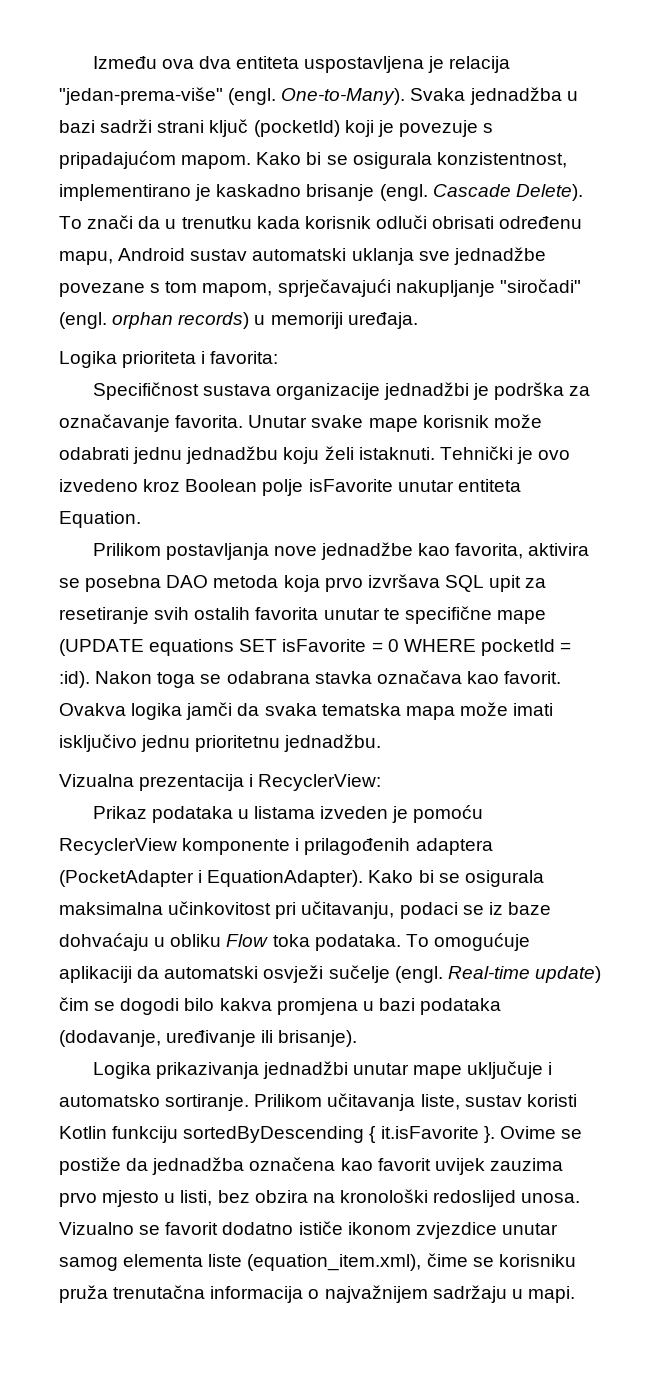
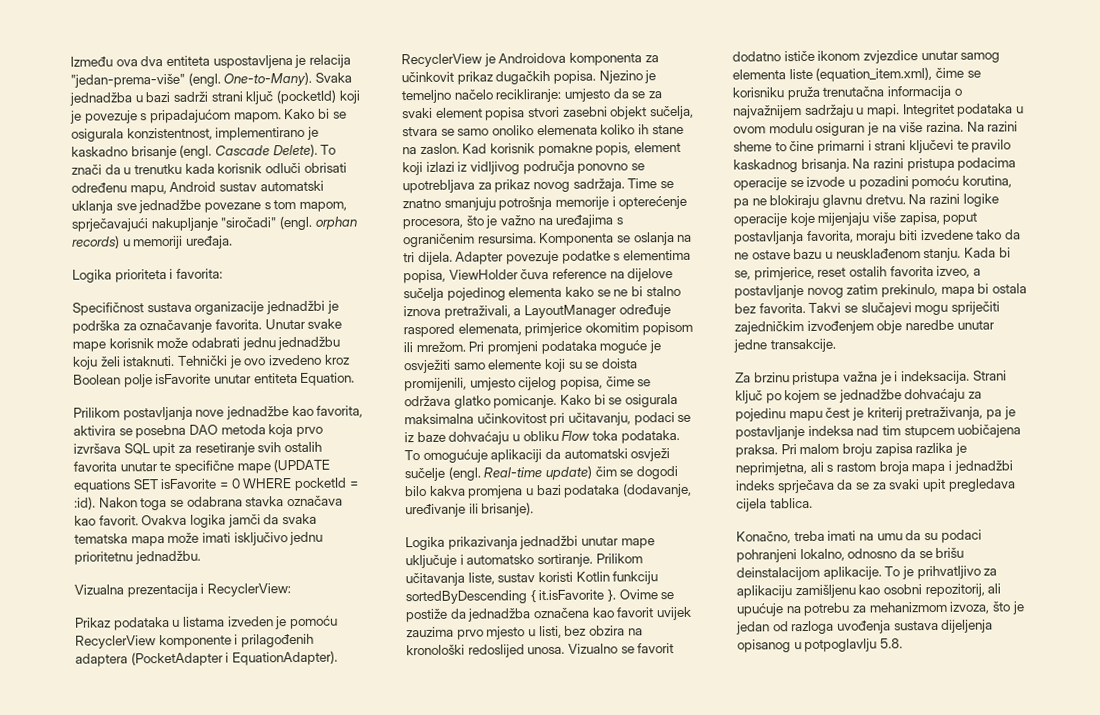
+ RecyclerView je Androidova komponenta za učinkovit prikaz dugačkih popisa. Njezino je temeljno načelo recikliranje: umjesto da se za svaki element popisa stvori zasebni objekt sučelja, stvara se samo onoliko elemenata koliko ih stane na zaslon. Kad korisnik pomakne popis, element koji izlazi iz vidljivog područja ponovno se upotrebljava za prikaz novog sadržaja. Time se znatno smanjuju potrošnja memorije i opterećenje procesora, što je važno na uređajima s ograničenim resursima. Komponenta se oslanja na tri dijela. Adapter povezuje podatke s elementima popisa, ViewHolder čuva reference na dijelove sučelja pojedinog elementa kako se ne bi stalno iznova pretraživali, a LayoutManager određuje raspored elemenata, primjerice okomitim popisom ili mrežom. Pri promjeni podataka moguće je osvježiti samo elemente koji su se doista promijenili, umjesto cijelog popisa, čime se održava glatko pomicanje.
+ Integritet podataka u ovom modulu osiguran je na više razina. Na razini sheme to čine primarni i strani ključevi te pravilo kaskadnog brisanja. Na razini pristupa podacima operacije se izvode u pozadini pomoću korutina, pa ne blokiraju glavnu dretvu. Na razini logike operacije koje mijenjaju više zapisa, poput postavljanja favorita, moraju biti izvedene tako da ne ostave bazu u neusklađenom stanju. Kada bi se, primjerice, reset ostalih favorita izveo, a postavljanje novog zatim prekinulo, mapa bi ostala bez favorita. Takvi se slučajevi mogu spriječiti zajedničkim izvođenjem obje naredbe unutar jedne transakcije.
+ Za brzinu pristupa važna je i indeksacija. Strani ključ po kojem se jednadžbe dohvaćaju za pojedinu mapu čest je kriterij pretraživanja, pa je postavljanje indeksa nad tim stupcem uobičajena praksa. Pri malom broju zapisa razlika je neprimjetna, ali s rastom broja mapa i jednadžbi indeks sprječava da se za svaki upit pregledava cijela tablica.
+ Konačno, treba imati na umu da su podaci pohranjeni lokalno, odnosno da se brišu deinstalacijom aplikacije. To je prihvatljivo za aplikaciju zamišljenu kao osobni repozitorij, ali upućuje na potrebu za mehanizmom izvoza, što je jedan od razloga uvođenja sustava dijeljenja opisanog u potpoglavlju 5.8.

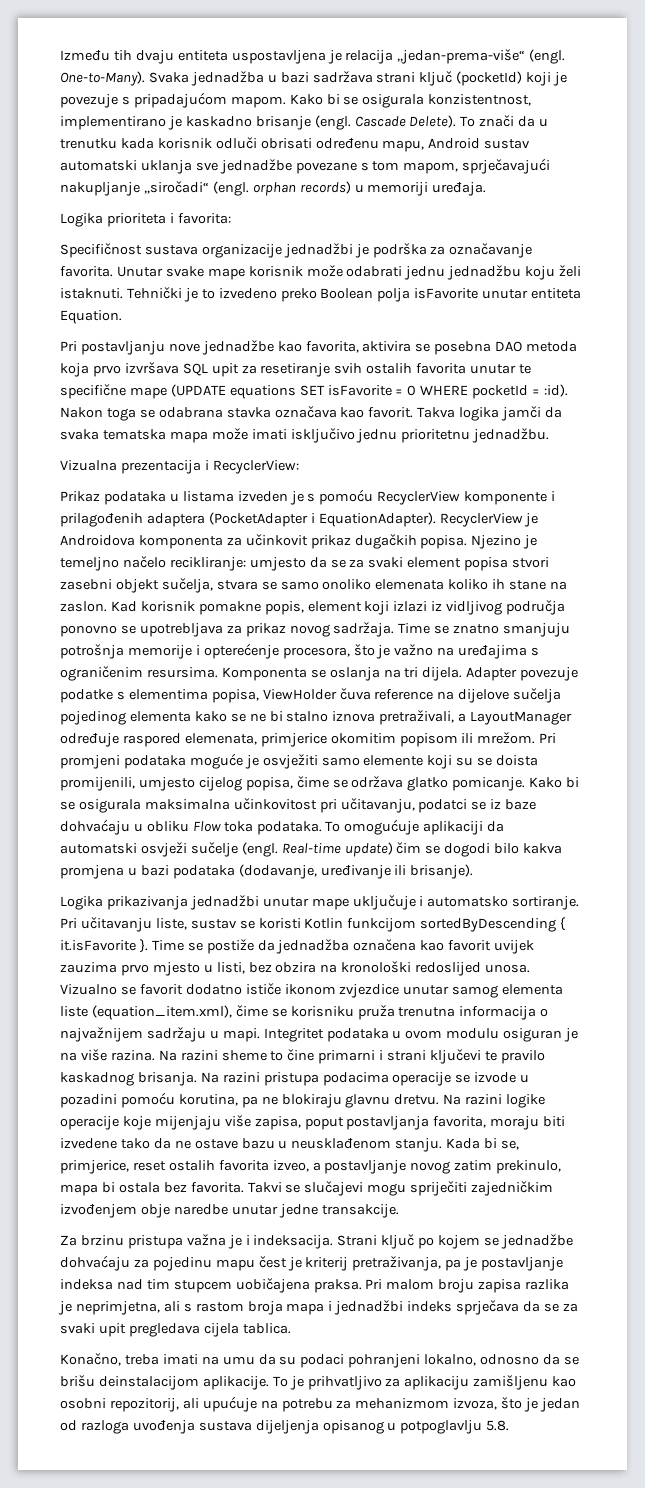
- Između ova dva entiteta uspostavljena je relacija "jedan-prema-više" (engl.
+ Između tih dvaju entiteta uspostavljena je relacija „jedan-prema-više“ (engl.
- Svaka jednadžba u bazi sadrži strani ključ (pocketId) koji je povezuje s pripadajućom mapom.
+ Svaka jednadžba u bazi sadržava strani ključ (pocketId) koji je povezuje s pripadajućom mapom.
- To znači da u trenutku kada korisnik odluči obrisati određenu mapu, Android sustav automatski uklanja sve jednadžbe povezane s tom mapom, sprječavajući nakupljanje "siročadi" (engl. orphan records) u memoriji uređaja.
+ To znači da u trenutku kada korisnik odluči obrisati određenu mapu, Android sustav automatski uklanja sve jednadžbe povezane s tom mapom, sprječavajući nakupljanje „siročadi“ (engl. orphan records) u memoriji uređaja.
- Tehnički je ovo izvedeno kroz Boolean polje isFavorite unutar entiteta Equation.
+ Tehnički je to izvedeno preko Boolean polja isFavorite unutar entiteta Equation.
- Prilikom postavljanja nove jednadžbe kao favorita, aktivira se posebna DAO metoda koja prvo izvršava SQL upit za resetiranje svih ostalih favorita unutar te specifične mape (UPDATE equations SET isFavorite = 0 WHERE pocketId = :id).
+ Pri postavljanju nove jednadžbe kao favorita, aktivira se posebna DAO metoda koja prvo izvršava SQL upit za resetiranje svih ostalih favorita unutar te specifične mape (UPDATE equations SET isFavorite = 0 WHERE pocketId = :id).
- Ovakva logika jamči da svaka tematska mapa može imati isključivo jednu prioritetnu jednadžbu.
+ Takva logika jamči da svaka tematska mapa može imati isključivo jednu prioritetnu jednadžbu.
- Prikaz podataka u listama izveden je pomoću RecyclerView komponente i prilagođenih adaptera (PocketAdapter i EquationAdapter).
+ Prikaz podataka u listama izveden je s pomoću RecyclerView komponente i prilagođenih adaptera (PocketAdapter i EquationAdapter).
- Kako bi se osigurala maksimalna učinkovitost pri učitavanju, podaci se iz baze dohvaćaju u obliku Flow toka podataka.
+ Kako bi se osigurala maksimalna učinkovitost pri učitavanju, podatci se iz baze dohvaćaju u obliku Flow toka podataka.
- Prilikom učitavanja liste, sustav koristi Kotlin funkciju sortedByDescending { it.isFavorite }.
+ Pri učitavanju liste, sustav se koristi Kotlin funkcijom sortedByDescending { it.isFavorite }.
- Ovime se postiže da jednadžba označena kao favorit uvijek zauzima prvo mjesto u listi, bez obzira na kronološki redoslijed unosa.
+ Time se postiže da jednadžba označena kao favorit uvijek zauzima prvo mjesto u listi, bez obzira na kronološki redoslijed unosa.
- Vizualno se favorit dodatno ističe ikonom zvjezdice unutar samog elementa liste (equation_item.xml), čime se korisniku pruža trenutačna informacija o najvažnijem sadržaju u mapi.
+ Vizualno se favorit dodatno ističe ikonom zvjezdice unutar samog elementa liste (equation_item.xml), čime se korisniku pruža trenutna informacija o najvažnijem sadržaju u mapi.

